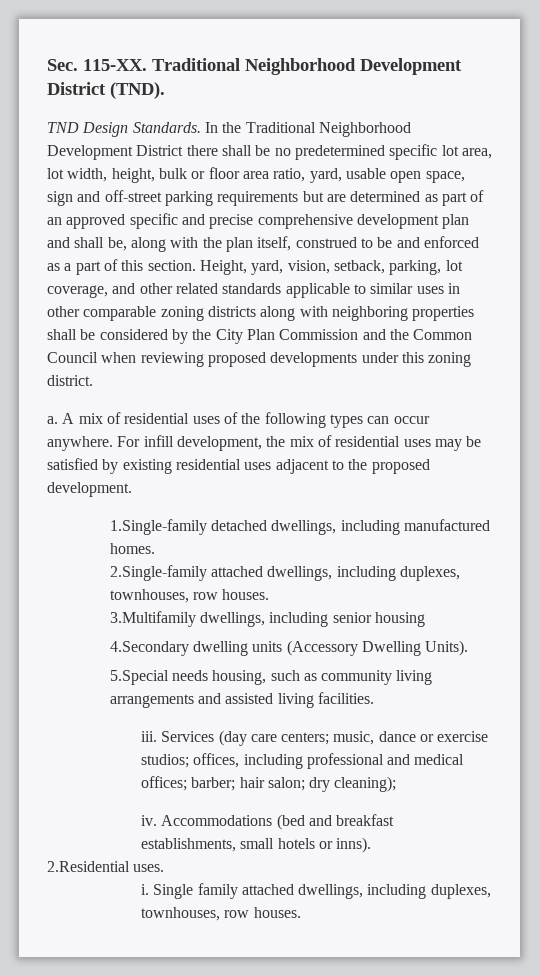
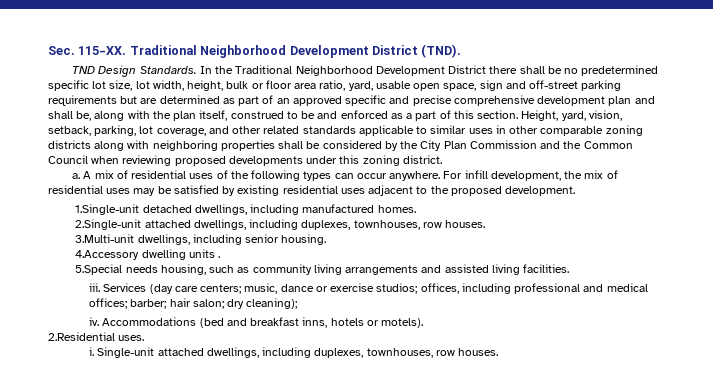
- In the Traditional Neighborhood Development District there shall be no predetermined specific lot area, lot width, height, bulk or floor area ratio, yard, usable open space, sign and off-street parking requirements but are determined as part of an approved specific and precise comprehensive development plan and shall be, along with the plan itself, construed to be and enforced as a part of this section.
+ In the Traditional Neighborhood Development District there shall be no predetermined specific lot size, lot width, height, bulk or floor area ratio, yard, usable open space, sign and off-street parking requirements but are determined as part of an approved specific and precise comprehensive development plan and shall be, along with the plan itself, construed to be and enforced as a part of this section.
- 1.Single-family detached dwellings, including manufactured homes.
+ 1.Single-unit detached dwellings, including manufactured homes.
- 2.Single-family attached dwellings, including duplexes, townhouses, row houses.
+ 2.Single-unit attached dwellings, including duplexes, townhouses, row houses.
- 3.Multifamily dwellings, including senior housing
- 4.Secondary dwelling units (Accessory Dwelling Units).
+ 3.Multi-unit dwellings, including senior housing.
+ 4.Accessory dwelling units .
- Accommodations (bed and breakfast establishments, small hotels or inns).
+ Accommodations (bed and breakfast inns, hotels or motels).
- Single family attached dwellings, including duplexes, townhouses, row houses.
+ Single-unit attached dwellings, including duplexes, townhouses, row houses.

